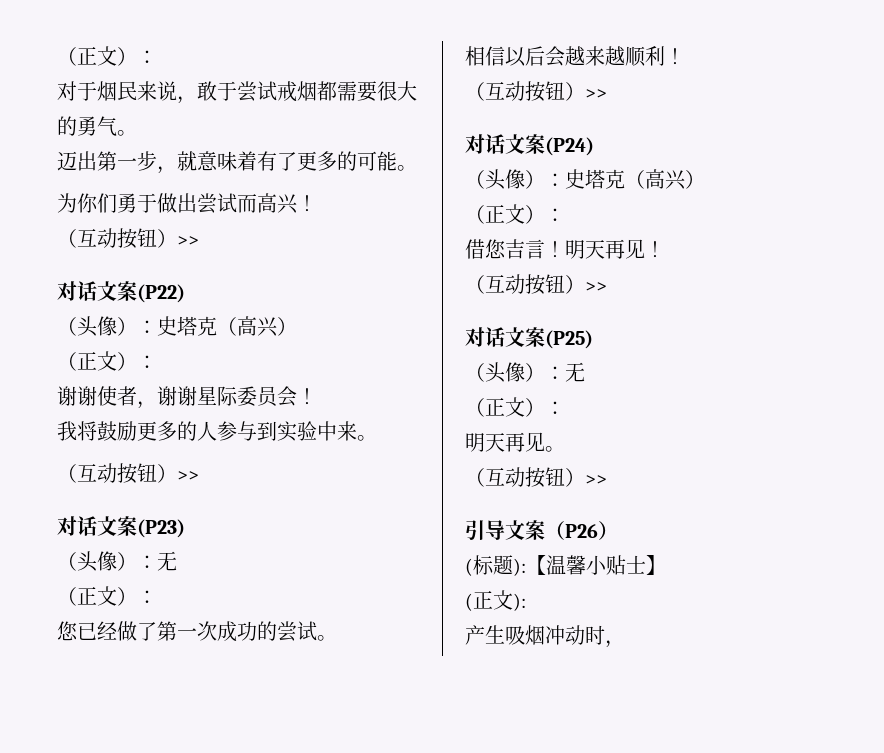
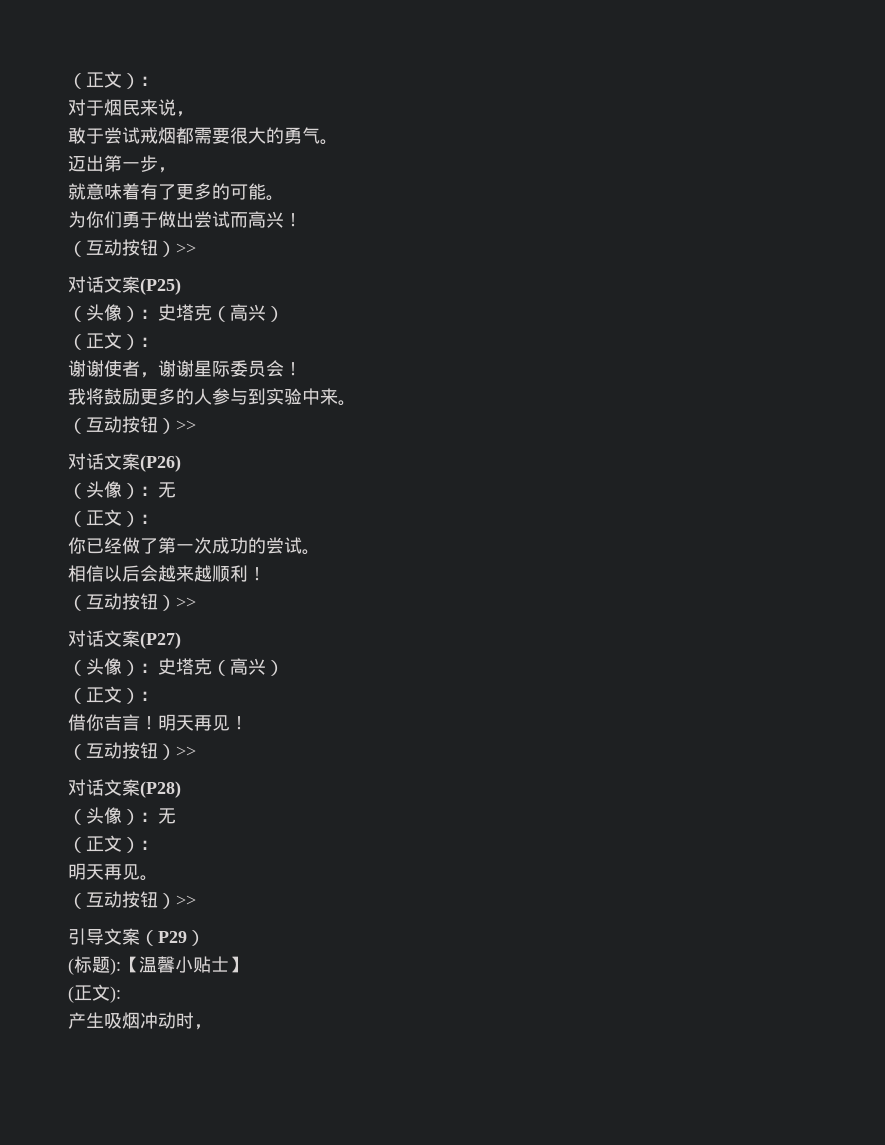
- 对于烟民来说，敢于尝试戒烟都需要很大的勇气。
+ 对于烟民来说，
+ 敢于尝试戒烟都需要很大的勇气。
- 迈出第一步，就意味着有了更多的可能。
+ 迈出第一步，
+ 就意味着有了更多的可能。
- 对话文案(P22)
+ 对话文案(P25)
- 对话文案(P23)
+ 对话文案(P26)
  （头像）：无
  （正文）：
- 您已经做了第一次成功的尝试。
+ 你已经做了第一次成功的尝试。
- 对话文案(P24)
+ 对话文案(P27)
- 借您吉言！
+ 借你吉言！
- 对话文案(P25)
+ 对话文案(P28)
- 引导文案（P26）
+ 引导文案（P29）

